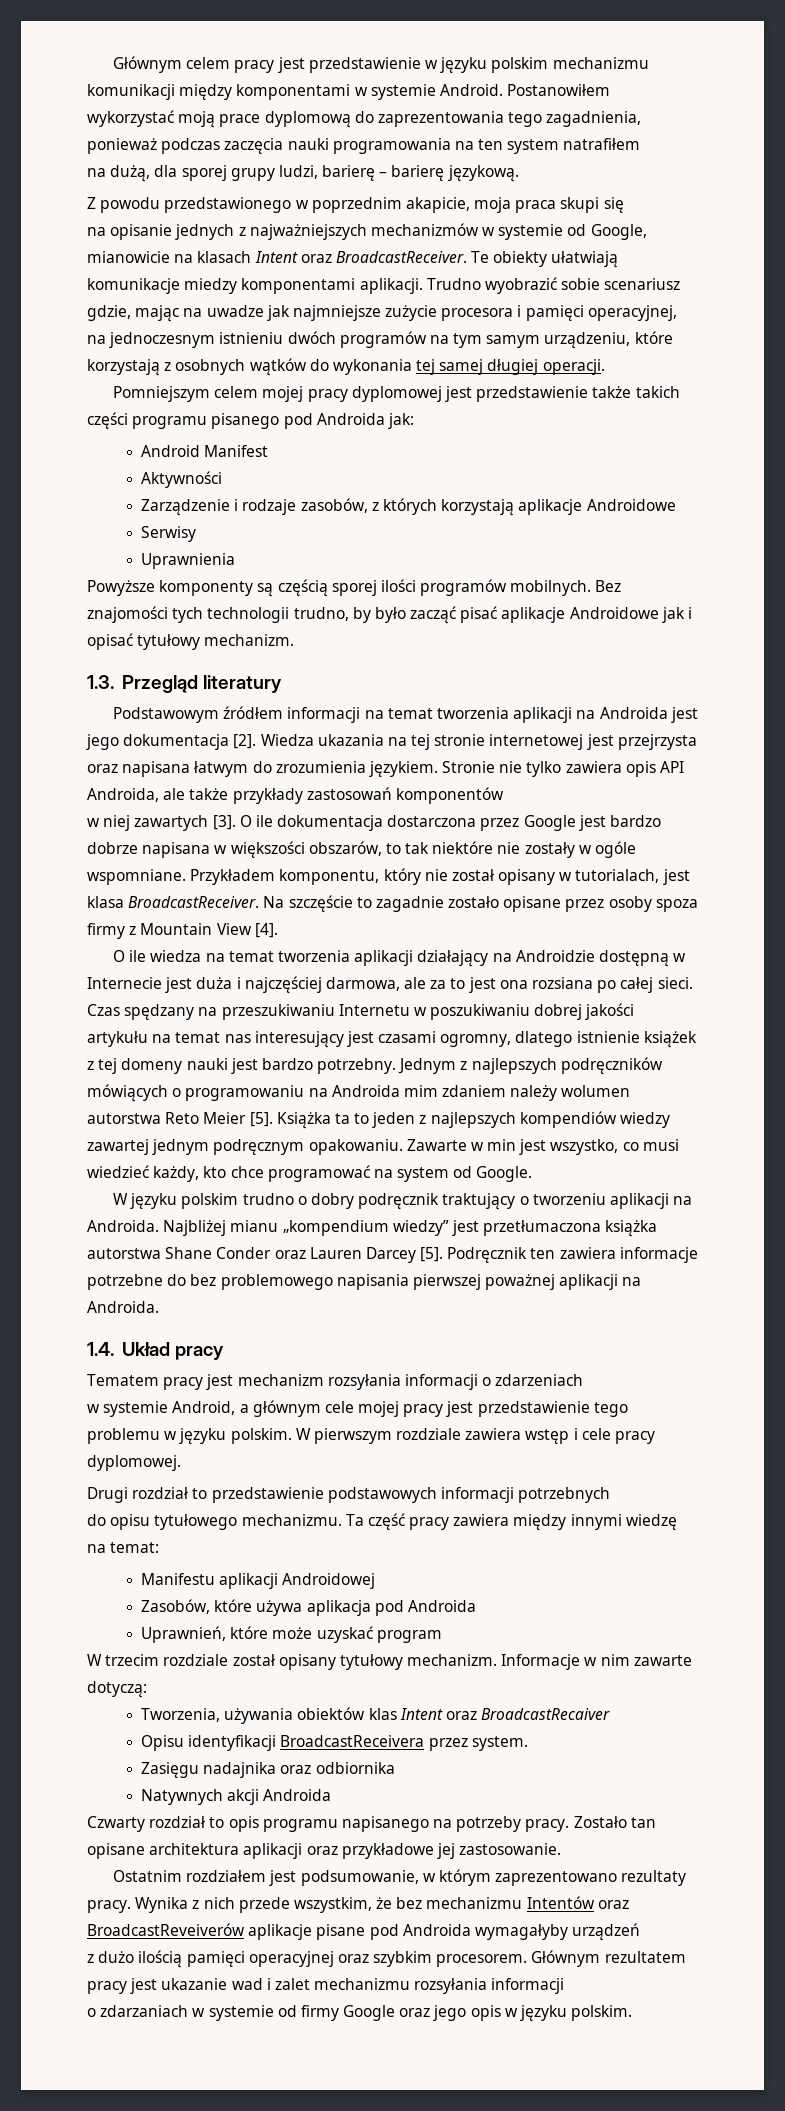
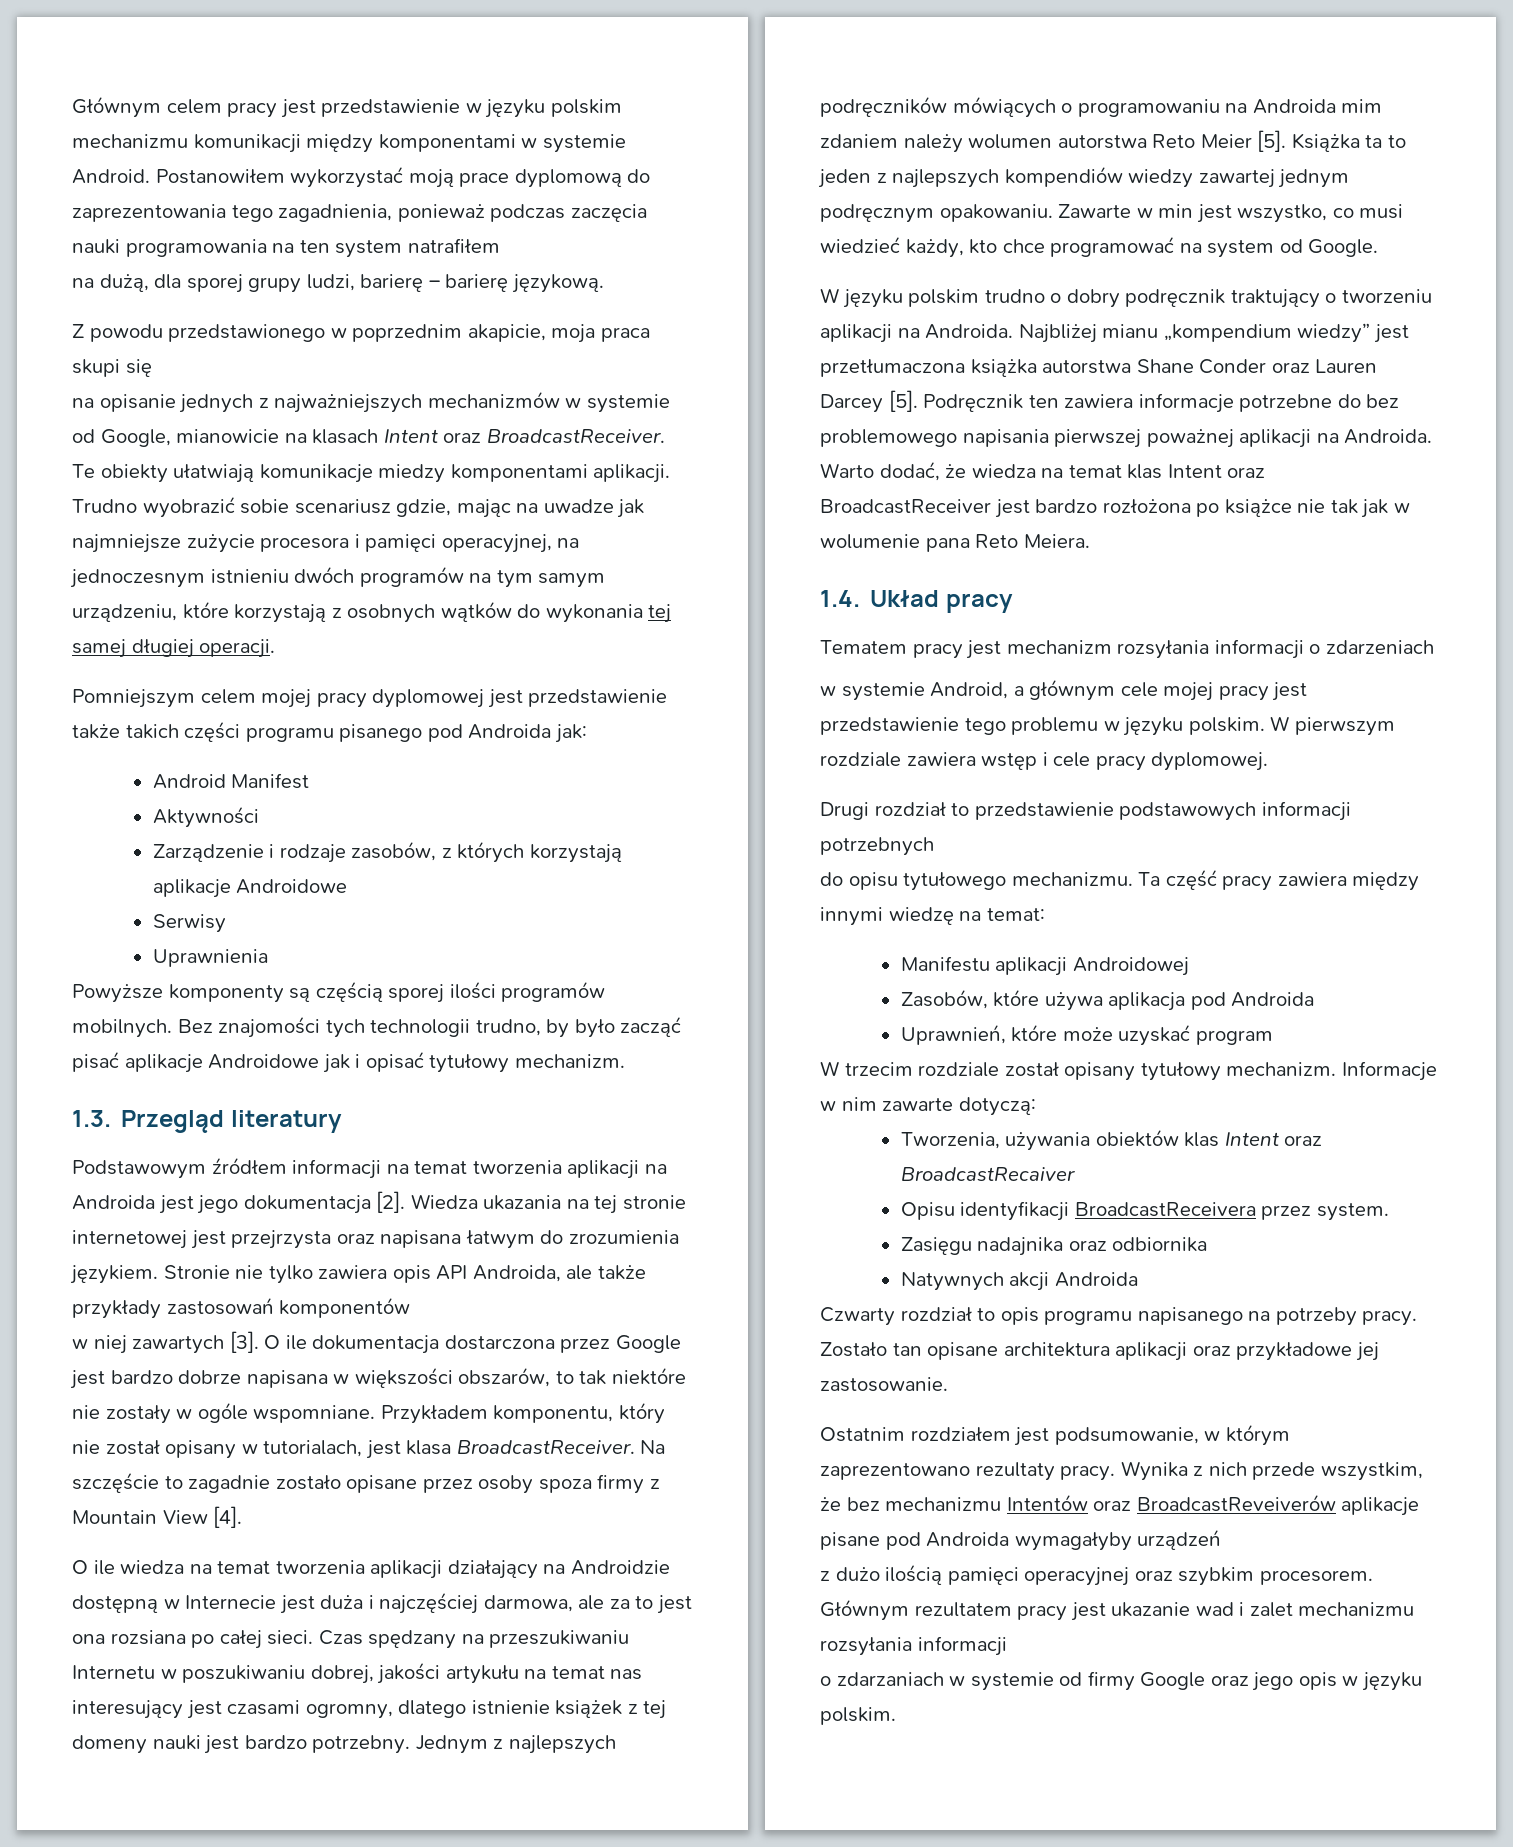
- Czas spędzany na przeszukiwaniu Internetu w poszukiwaniu dobrej jakości artykułu na temat nas interesujący jest czasami ogromny, dlatego istnienie książek z tej domeny nauki jest bardzo potrzebny.
+ Czas spędzany na przeszukiwaniu Internetu w poszukiwaniu dobrej, jakości artykułu na temat nas interesujący jest czasami ogromny, dlatego istnienie książek z tej domeny nauki jest bardzo potrzebny.
+ Warto dodać, że wiedza na temat klas Intent oraz BroadcastReceiver jest bardzo rozłożona po książce nie tak jak w wolumenie pana Reto Meiera.

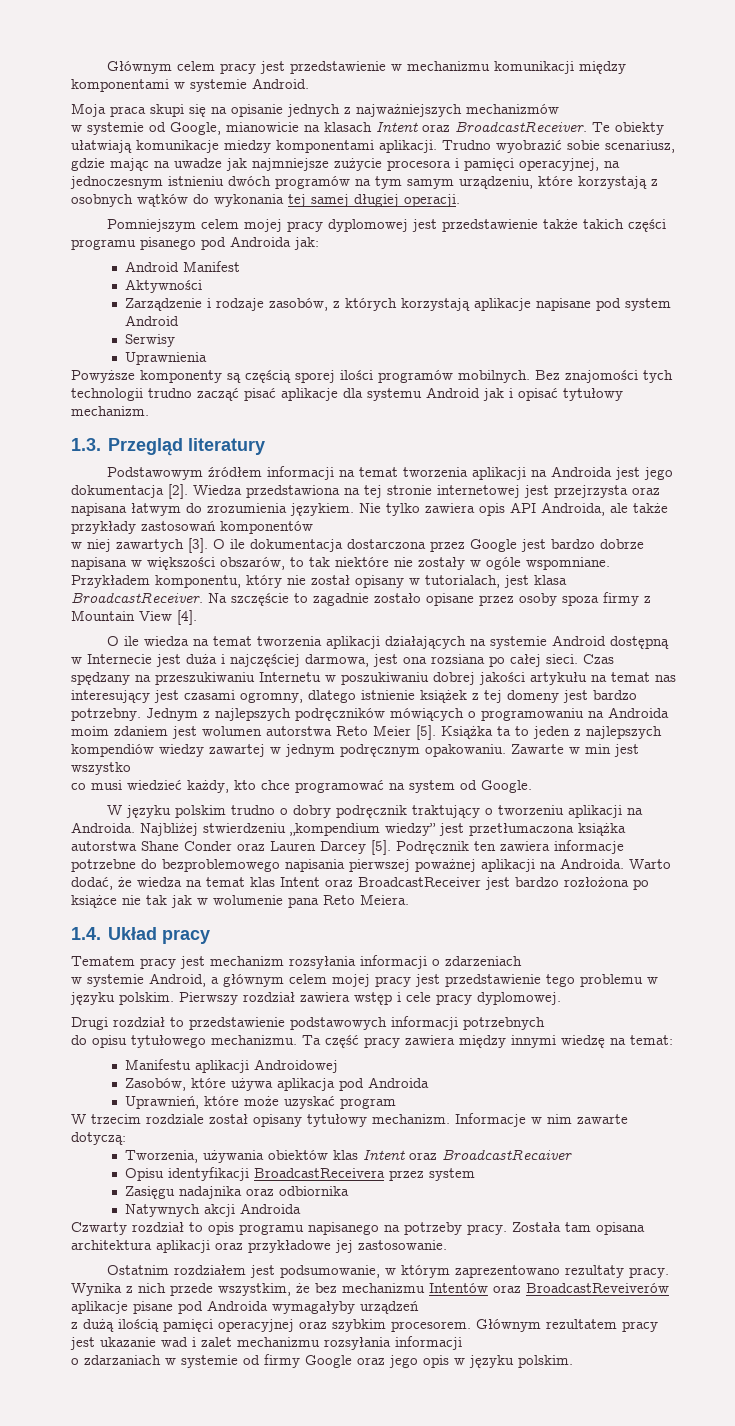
- Głównym celem pracy jest przedstawienie w języku polskim mechanizmu komunikacji między komponentami w systemie Android. Postanowiłem wykorzystać moją prace dyplomową do zaprezentowania tego zagadnienia, ponieważ podczas zaczęcia nauki programowania na ten system natrafiłem
- na dużą, dla sporej grupy ludzi, barierę – barierę językową.
- Z powodu przedstawionego w poprzednim akapicie, moja praca skupi się
- na opisanie jednych z najważniejszych mechanizmów w systemie od Google, mianowicie na klasach Intent oraz BroadcastReceiver.
+ Głównym celem pracy jest przedstawienie w mechanizmu komunikacji między komponentami w systemie Android.
+ Moja praca skupi się na opisanie jednych z najważniejszych mechanizmów
+ w systemie od Google, mianowicie na klasach Intent oraz BroadcastReceiver.
- Trudno wyobrazić sobie scenariusz gdzie, mając na uwadze jak najmniejsze zużycie procesora i pamięci operacyjnej, na jednoczesnym istnieniu dwóch programów na tym samym urządzeniu, które korzystają z osobnych wątków do wykonania tej samej długiej operacji.
+ Trudno wyobrazić sobie scenariusz, gdzie mając na uwadze jak najmniejsze zużycie procesora i pamięci operacyjnej, na jednoczesnym istnieniu dwóch programów na tym samym urządzeniu, które korzystają z osobnych wątków do wykonania tej samej długiej operacji.
- Zarządzenie i rodzaje zasobów, z których korzystają aplikacje Androidowe
+ Zarządzenie i rodzaje zasobów, z których korzystają aplikacje napisane pod system Android
- Bez znajomości tych technologii trudno, by było zacząć pisać aplikacje Androidowe jak i opisać tytułowy mechanizm.
+ Bez znajomości tych technologii trudno zacząć pisać aplikacje dla systemu Android jak i opisać tytułowy mechanizm.
- Wiedza ukazania na tej stronie internetowej jest przejrzysta oraz napisana łatwym do zrozumienia językiem.
+ Wiedza przedstawiona na tej stronie internetowej jest przejrzysta oraz napisana łatwym do zrozumienia językiem.
- Stronie nie tylko zawiera opis API Androida, ale także przykłady zastosowań komponentów
+ Nie tylko zawiera opis API Androida, ale także przykłady zastosowań komponentów
- O ile wiedza na temat tworzenia aplikacji działający na Androidzie dostępną w Internecie jest duża i najczęściej darmowa, ale za to jest ona rozsiana po całej sieci.
+ O ile wiedza na temat tworzenia aplikacji działających na systemie Android dostępną w Internecie jest duża i najczęściej darmowa, jest ona rozsiana po całej sieci.
- Czas spędzany na przeszukiwaniu Internetu w poszukiwaniu dobrej, jakości artykułu na temat nas interesujący jest czasami ogromny, dlatego istnienie książek z tej domeny nauki jest bardzo potrzebny.
+ Czas spędzany na przeszukiwaniu Internetu w poszukiwaniu dobrej jakości artykułu na temat nas interesujący jest czasami ogromny, dlatego istnienie książek z tej domeny jest bardzo potrzebny.
- Jednym z najlepszych podręczników mówiących o programowaniu na Androida mim zdaniem należy wolumen autorstwa Reto Meier [5].
+ Jednym z najlepszych podręczników mówiących o programowaniu na Androida moim zdaniem jest wolumen autorstwa Reto Meier [5].
- Książka ta to jeden z najlepszych kompendiów wiedzy zawartej jednym podręcznym opakowaniu.
+ Książka ta to jeden z najlepszych kompendiów wiedzy zawartej w jednym podręcznym opakowaniu.
- Zawarte w min jest wszystko, co musi wiedzieć każdy, kto chce programować na system od Google.
+ Zawarte w min jest wszystko
+ co musi wiedzieć każdy, kto chce programować na system od Google.
- Najbliżej mianu „kompendium wiedzy” jest przetłumaczona książka autorstwa Shane Conder oraz Lauren Darcey [5].
+ Najbliżej stwierdzeniu „kompendium wiedzy” jest przetłumaczona książka autorstwa Shane Conder oraz Lauren Darcey [5].
- Podręcznik ten zawiera informacje potrzebne do bez problemowego napisania pierwszej poważnej aplikacji na Androida.
+ Podręcznik ten zawiera informacje potrzebne do bezproblemowego napisania pierwszej poważnej aplikacji na Androida.
- w systemie Android, a głównym cele mojej pracy jest przedstawienie tego problemu w języku polskim.
+ w systemie Android, a głównym celem mojej pracy jest przedstawienie tego problemu w języku polskim.
- W pierwszym rozdziale zawiera wstęp i cele pracy dyplomowej.
+ Pierwszy rozdział zawiera wstęp i cele pracy dyplomowej.
- Opisu identyfikacji BroadcastReceivera przez system.
+ Opisu identyfikacji BroadcastReceivera przez system
- Zostało tan opisane architektura aplikacji oraz przykładowe jej zastosowanie.
+ Została tam opisana architektura aplikacji oraz przykładowe jej zastosowanie.
- z dużo ilością pamięci operacyjnej oraz szybkim procesorem.
+ z dużą ilością pamięci operacyjnej oraz szybkim procesorem.

